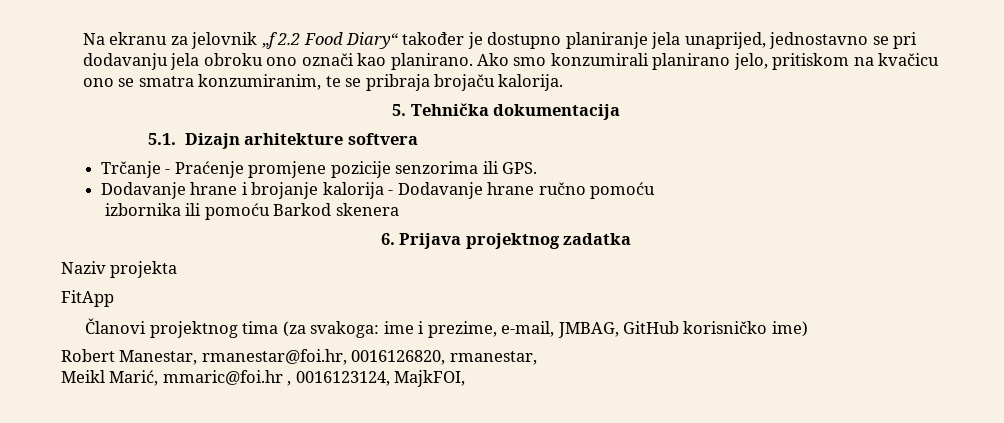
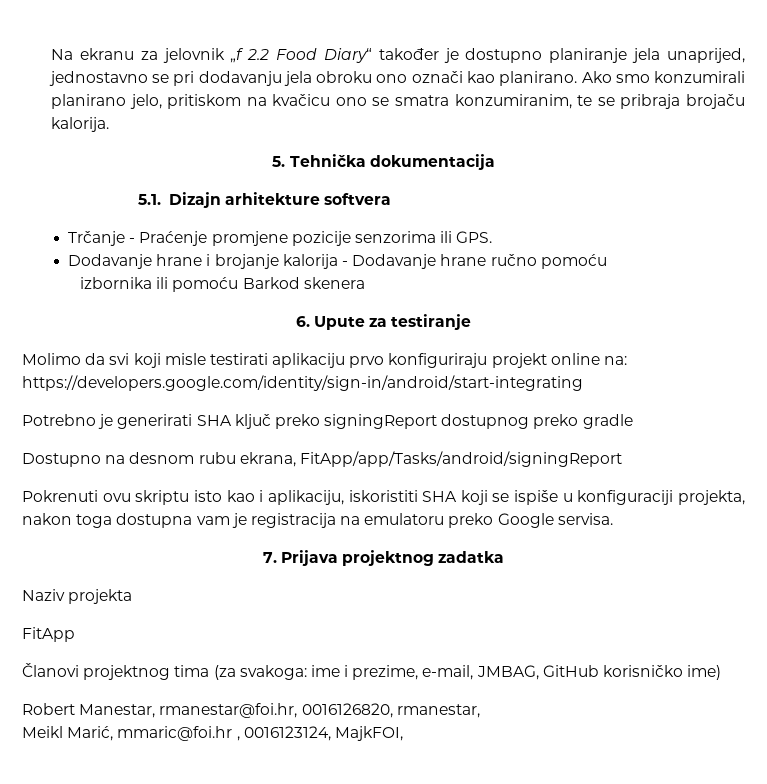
- 6. Prijava projektnog zadatka
+ 6. Upute za testiranje
+ Molimo da svi koji misle testirati aplikaciju prvo konfiguriraju projekt online na: https://developers.google.com/identity/sign-in/android/start-integrating
+ Potrebno je generirati SHA ključ preko signingReport dostupnog preko gradle
+ Dostupno na desnom rubu ekrana, FitApp/app/Tasks/android/signingReport
+ Pokrenuti ovu skriptu isto kao i aplikaciju, iskoristiti SHA koji se ispiše u konfiguraciji projekta, nakon toga dostupna vam je registracija na emulatoru preko Google servisa.
+ 7. Prijava projektnog zadatka

